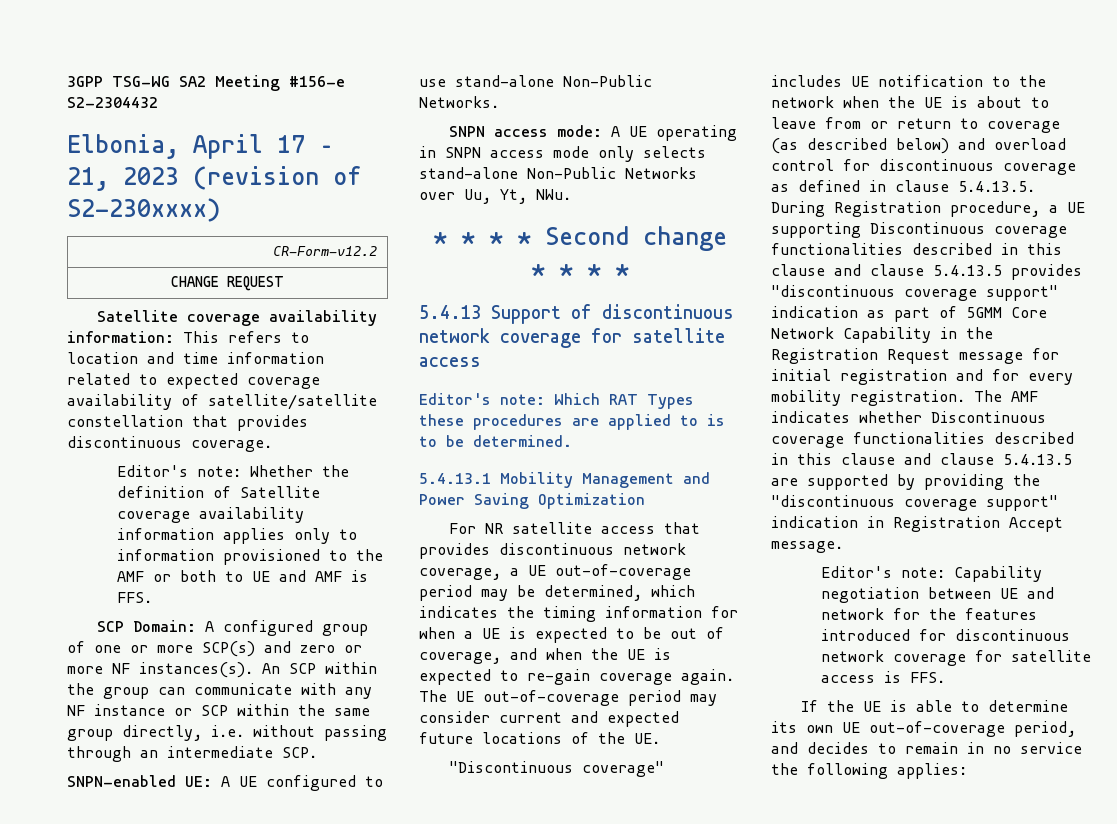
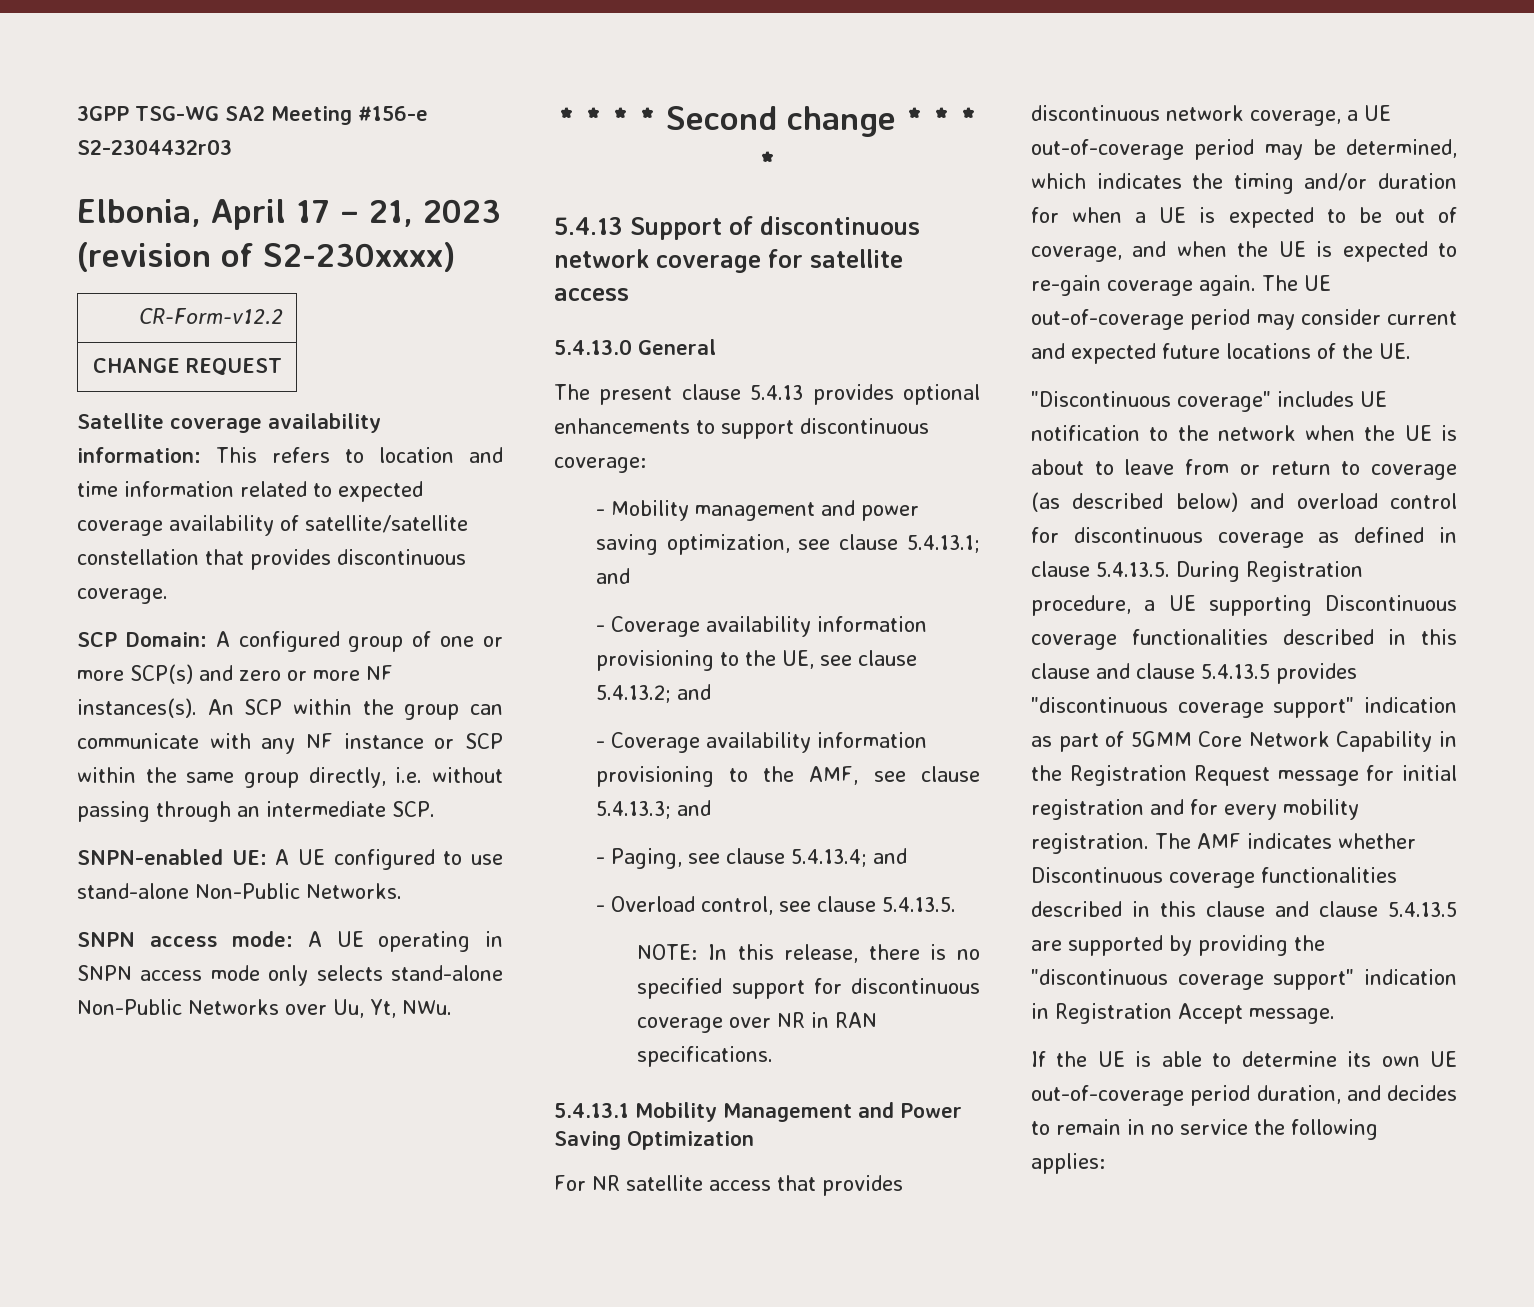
- 3GPP TSG-WG SA2 Meeting #156-e S2-2304432
+ 3GPP TSG-WG SA2 Meeting #156-e S2-2304432r03
- Editor's note: Whether the definition of Satellite coverage availability information applies only to information provisioned to the AMF or both to UE and AMF is FFS.
- Editor's note: Which RAT Types these procedures are applied to is to be determined.
+ 5.4.13.0 General
+ The present clause 5.4.13 provides optional enhancements to support discontinuous coverage:
+ - Mobility management and power saving optimization, see clause 5.4.13.1; and
+ - Coverage availability information provisioning to the UE, see clause 5.4.13.2; and
+ - Coverage availability information provisioning to the AMF, see clause 5.4.13.3; and
+ - Paging, see clause 5.4.13.4; and
+ - Overload control, see clause 5.4.13.5.
+ NOTE: In this release, there is no specified support for discontinuous coverage over NR in RAN specifications.
- For NR satellite access that provides discontinuous network coverage, a UE out-of-coverage period may be determined, which indicates the timing information for when a UE is expected to be out of coverage, and when the UE is expected to re-gain coverage again.
+ For NR satellite access that provides discontinuous network coverage, a UE out-of-coverage period may be determined, which indicates the timing and/or duration for when a UE is expected to be out of coverage, and when the UE is expected to re-gain coverage again.
- Editor's note: Capability negotiation between UE and network for the features introduced for discontinuous network coverage for satellite access is FFS.
- If the UE is able to determine its own UE out-of-coverage period, and decides to remain in no service the following applies:
+ If the UE is able to determine its own UE out-of-coverage period duration, and decides to remain in no service the following applies:

